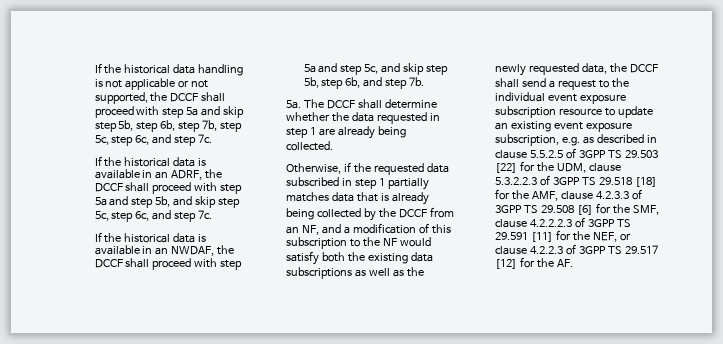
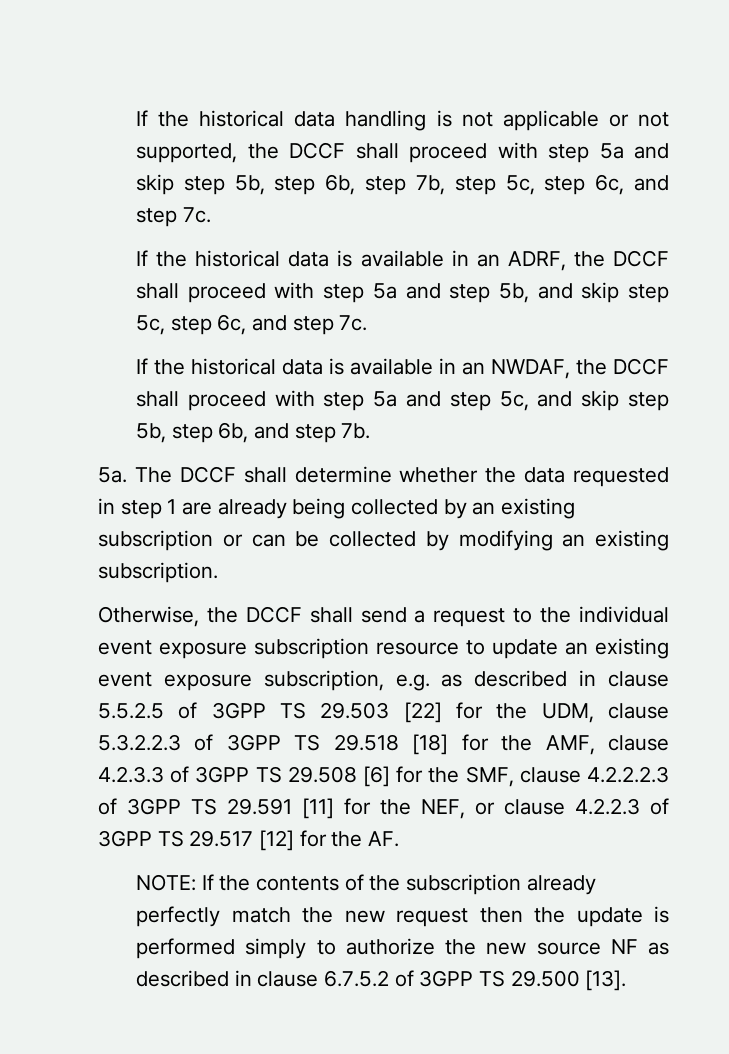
- The DCCF shall determine whether the data requested in step 1 are already being collected.
- Otherwise, if the requested data subscribed in step 1 partially matches data that is already being collected by the DCCF from an NF, and a modification of this subscription to the NF would satisfy both the existing data subscriptions as well as the newly requested data, the DCCF shall send a request to the individual event exposure subscription resource to update an existing event exposure subscription, e.g. as described in clause 5.5.2.5 of 3GPP TS 29.503 [22] for the UDM, clause 5.3.2.2.3 of 3GPP TS 29.518 [18] for the AMF, clause 4.2.3.3 of 3GPP TS 29.508 [6] for the SMF, clause 4.2.2.2.3 of 3GPP TS 29.591 [11] for the NEF, or clause 4.2.2.3 of 3GPP TS 29.517 [12] for the AF.
+ The DCCF shall determine whether the data requested in step 1 are already being collected by an existing subscription or can be collected by modifying an existing subscription.
+ Otherwise, the DCCF shall send a request to the individual event exposure subscription resource to update an existing event exposure subscription, e.g. as described in clause 5.5.2.5 of 3GPP TS 29.503 [22] for the UDM, clause 5.3.2.2.3 of 3GPP TS 29.518 [18] for the AMF, clause 4.2.3.3 of 3GPP TS 29.508 [6] for the SMF, clause 4.2.2.2.3 of 3GPP TS 29.591 [11] for the NEF, or clause 4.2.2.3 of 3GPP TS 29.517 [12] for the AF.
+ NOTE: If the contents of the subscription already perfectly match the new request then the update is performed simply to authorize the new source NF as described in clause 6.7.5.2 of 3GPP TS 29.500 [13].

